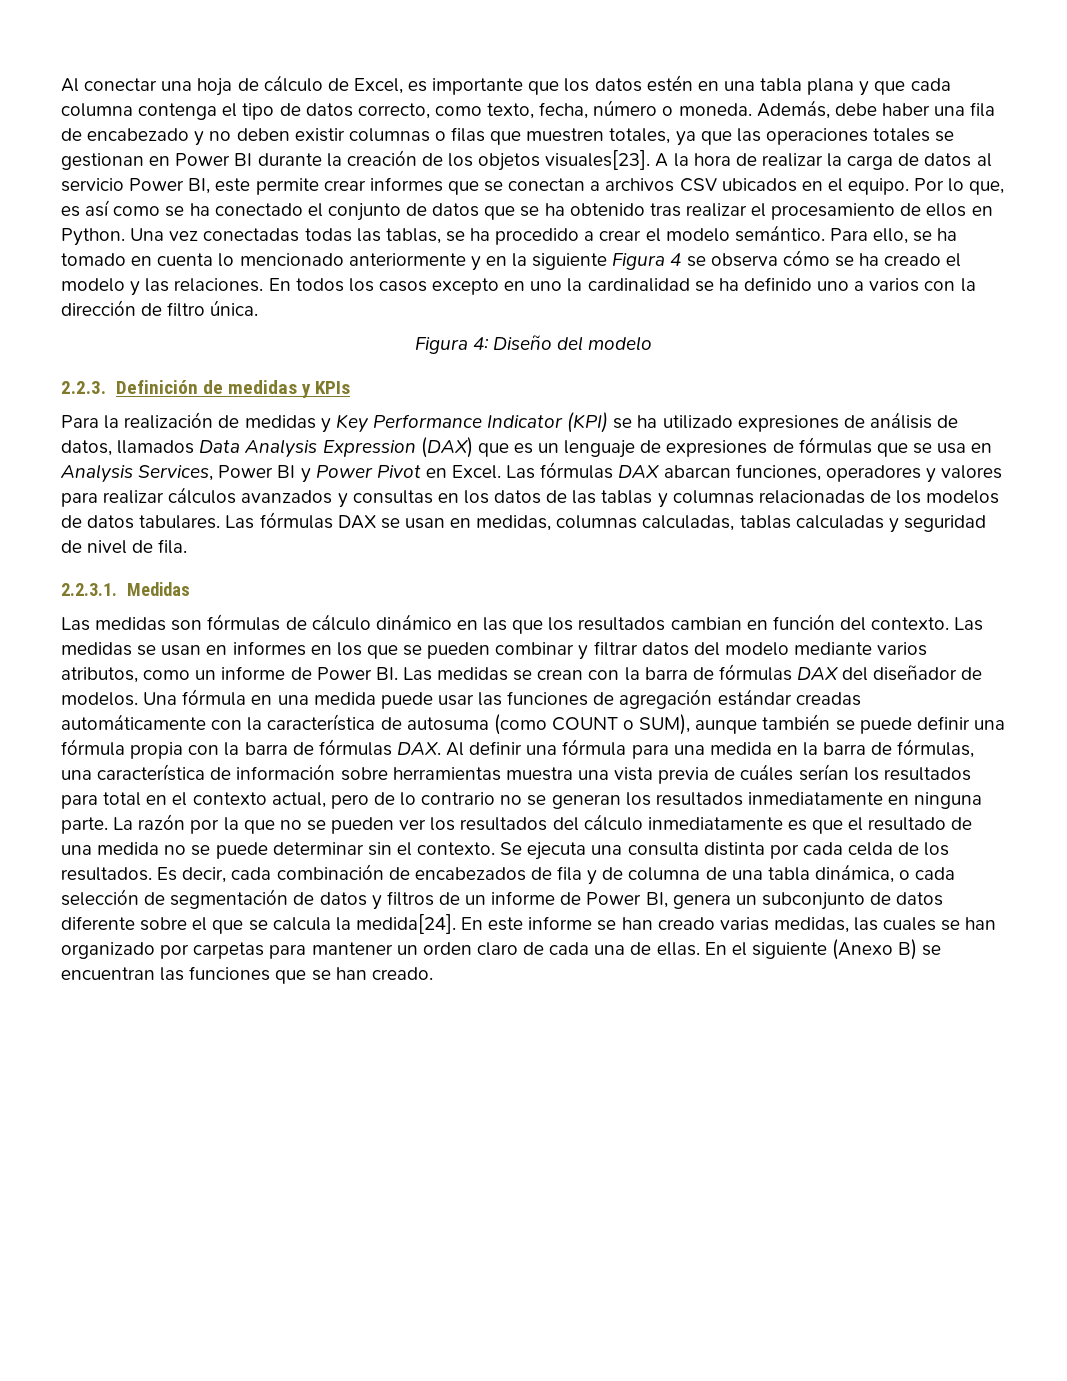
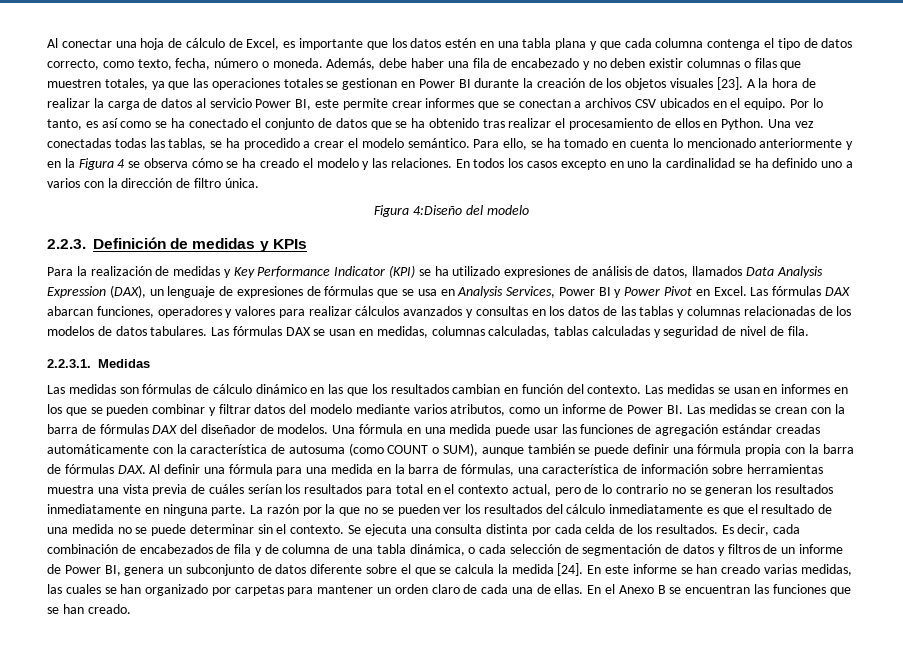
- Además, debe haber una fila de encabezado y no deben existir columnas o filas que muestren totales, ya que las operaciones totales se gestionan en Power BI durante la creación de los objetos visuales[23].
+ Además, debe haber una fila de encabezado y no deben existir columnas o filas que muestren totales, ya que las operaciones totales se gestionan en Power BI durante la creación de los objetos visuales [23].
- Por lo que, es así como se ha conectado el conjunto de datos que se ha obtenido tras realizar el procesamiento de ellos en Python.
+ Por lo tanto, es así como se ha conectado el conjunto de datos que se ha obtenido tras realizar el procesamiento de ellos en Python.
- Para ello, se ha tomado en cuenta lo mencionado anteriormente y en la siguiente Figura 4 se observa cómo se ha creado el modelo y las relaciones.
+ Para ello, se ha tomado en cuenta lo mencionado anteriormente y en la Figura 4 se observa cómo se ha creado el modelo y las relaciones.
- Figura 4: Diseño del modelo
+ Figura 4:Diseño del modelo
- Para la realización de medidas y Key Performance Indicator (KPI) se ha utilizado expresiones de análisis de datos, llamados Data Analysis Expression (DAX) que es un lenguaje de expresiones de fórmulas que se usa en Analysis Services, Power BI y Power Pivot en Excel.
+ Para la realización de medidas y Key Performance Indicator (KPI) se ha utilizado expresiones de análisis de datos, llamados Data Analysis Expression (DAX), un lenguaje de expresiones de fórmulas que se usa en Analysis Services, Power BI y Power Pivot en Excel.
- Es decir, cada combinación de encabezados de fila y de columna de una tabla dinámica, o cada selección de segmentación de datos y filtros de un informe de Power BI, genera un subconjunto de datos diferente sobre el que se calcula la medida[24].
+ Es decir, cada combinación de encabezados de fila y de columna de una tabla dinámica, o cada selección de segmentación de datos y filtros de un informe de Power BI, genera un subconjunto de datos diferente sobre el que se calcula la medida [24].
- En el siguiente (Anexo B) se encuentran las funciones que se han creado.
+ En el Anexo B se encuentran las funciones que se han creado.

